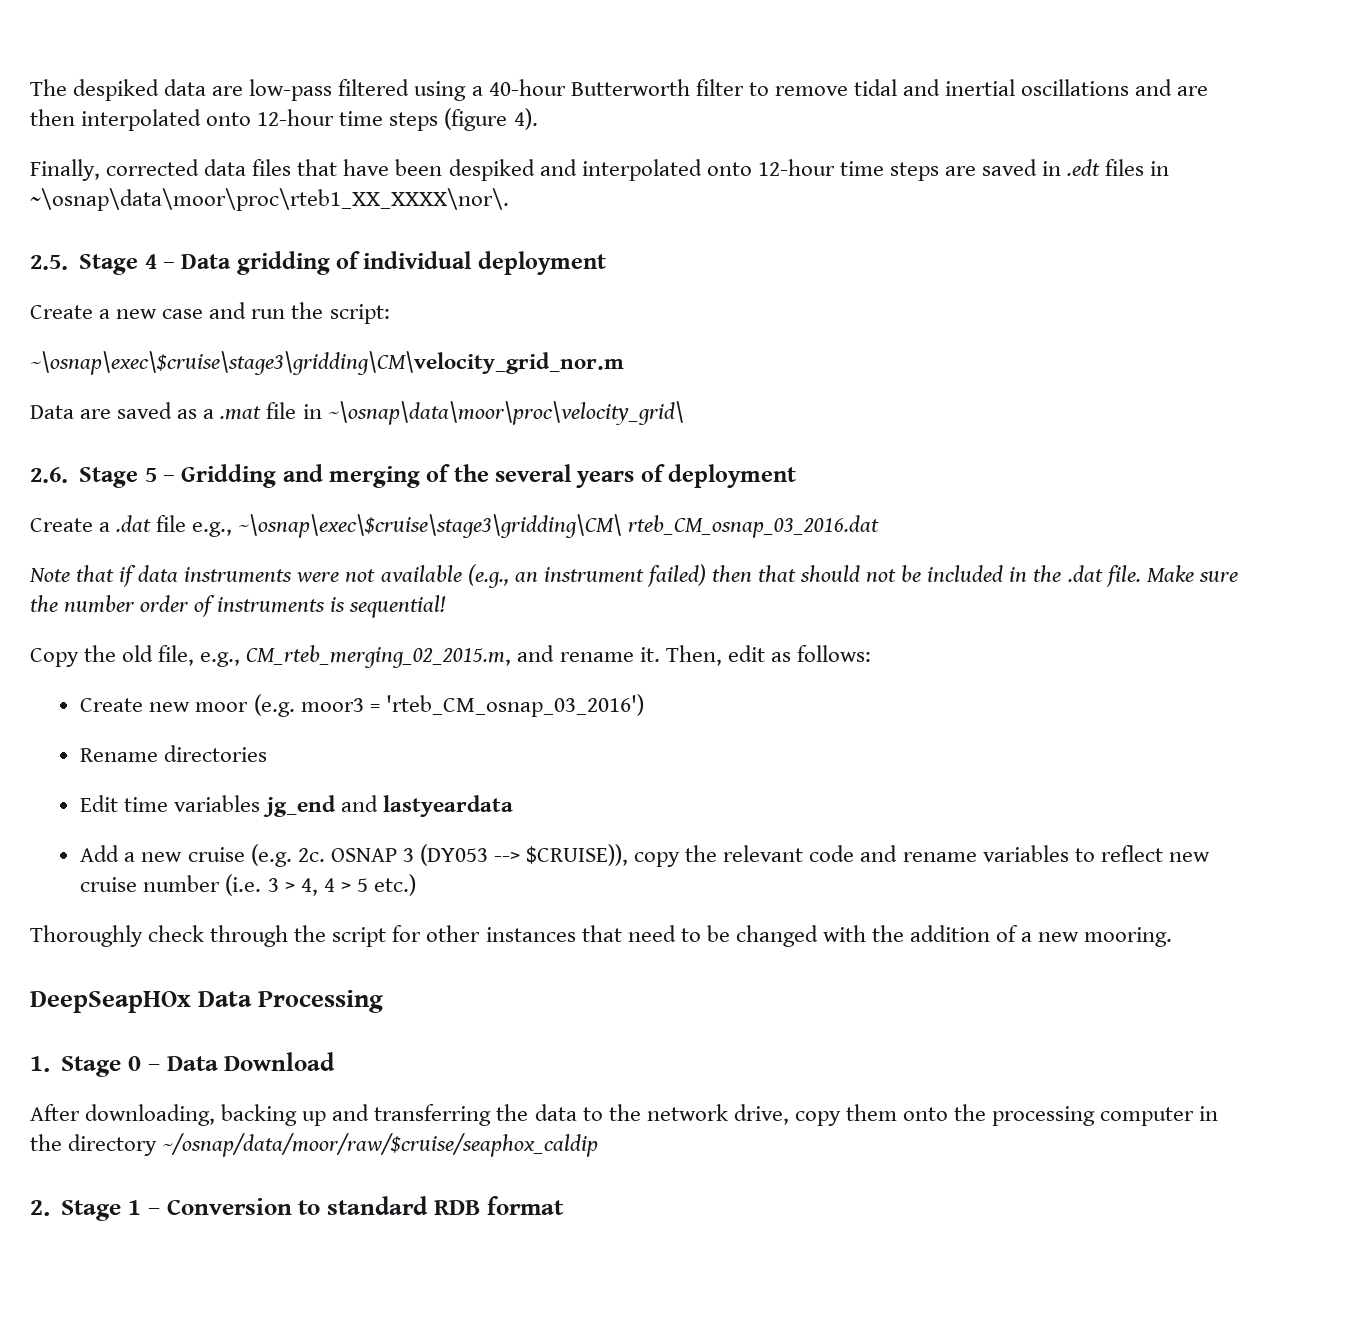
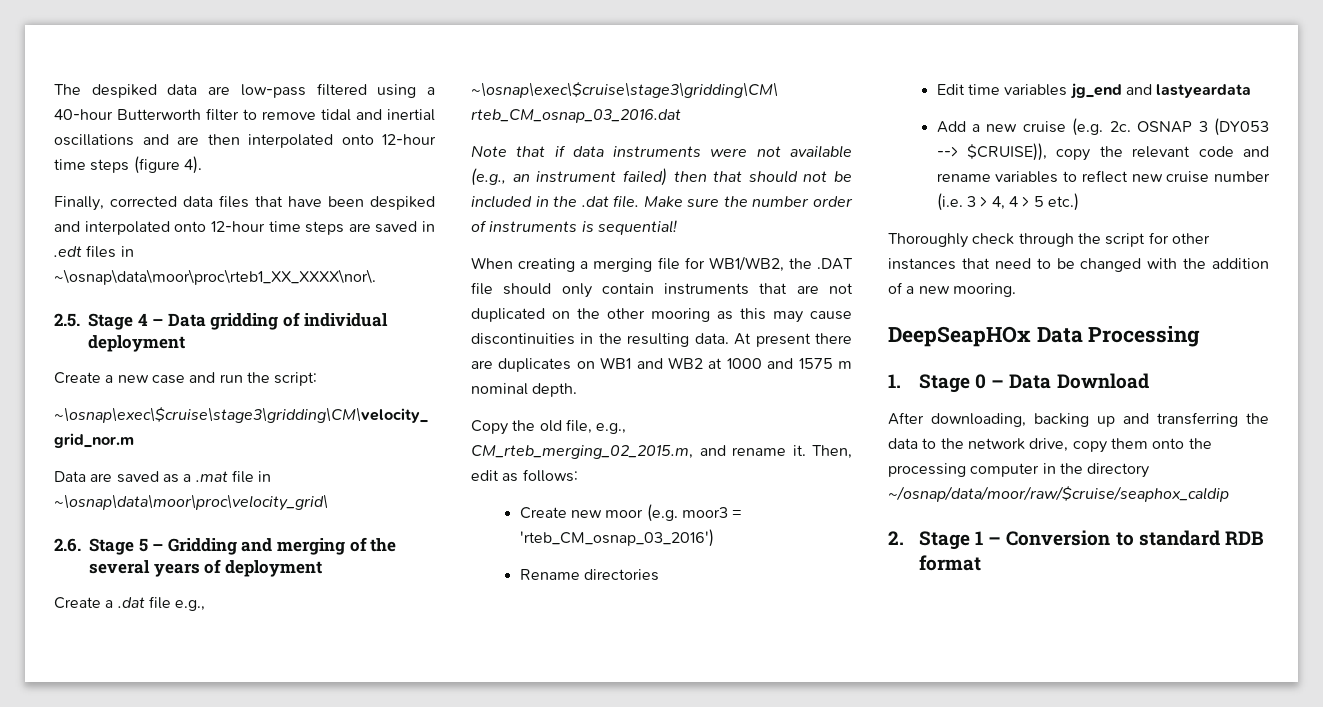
+ When creating a merging file for WB1/WB2, the .DAT file should only contain instruments that are not duplicated on the other mooring as this may cause discontinuities in the resulting data. At present there are duplicates on WB1 and WB2 at 1000 and 1575 m nominal depth.

